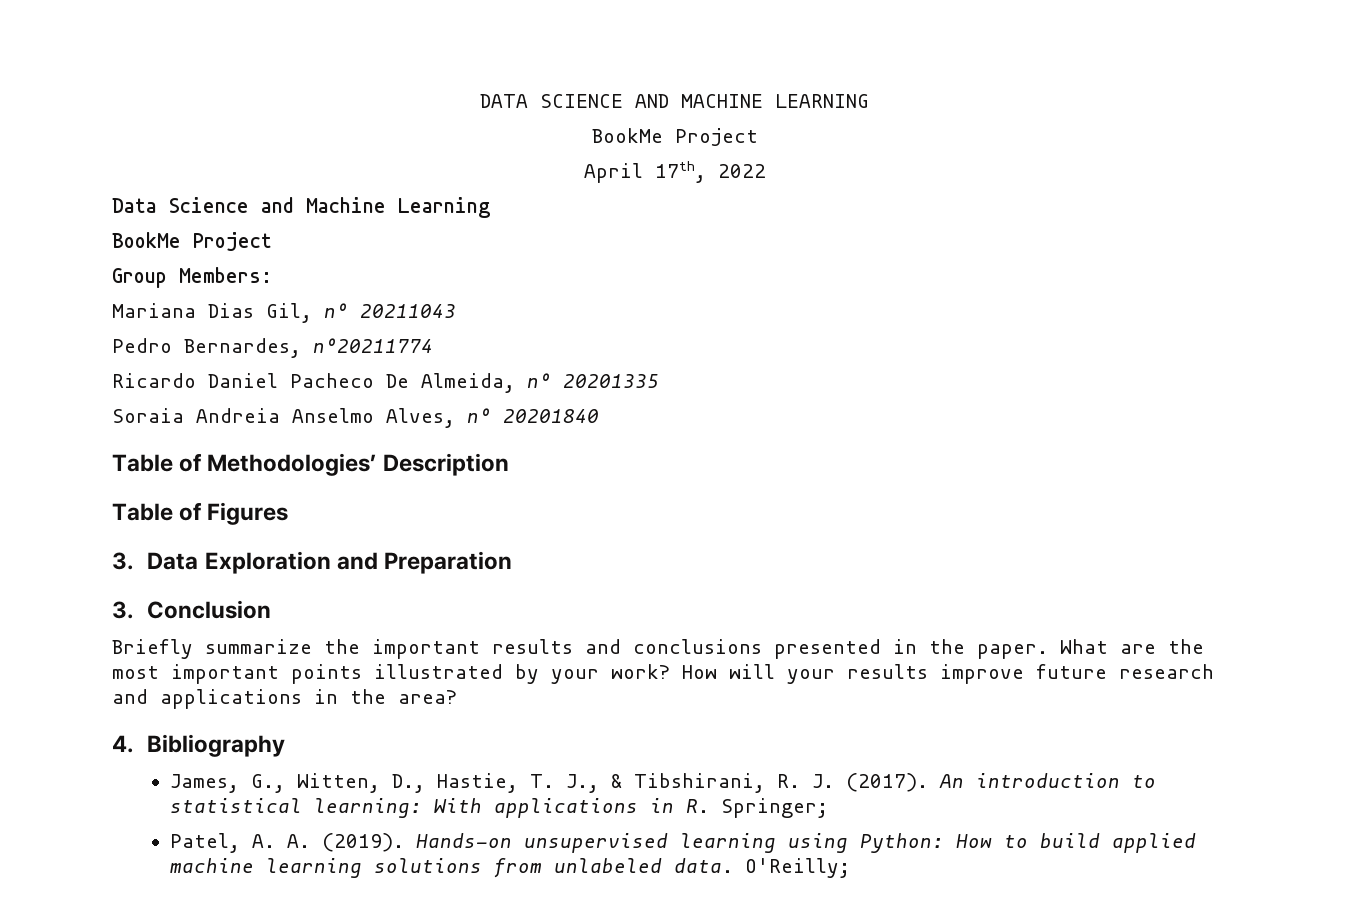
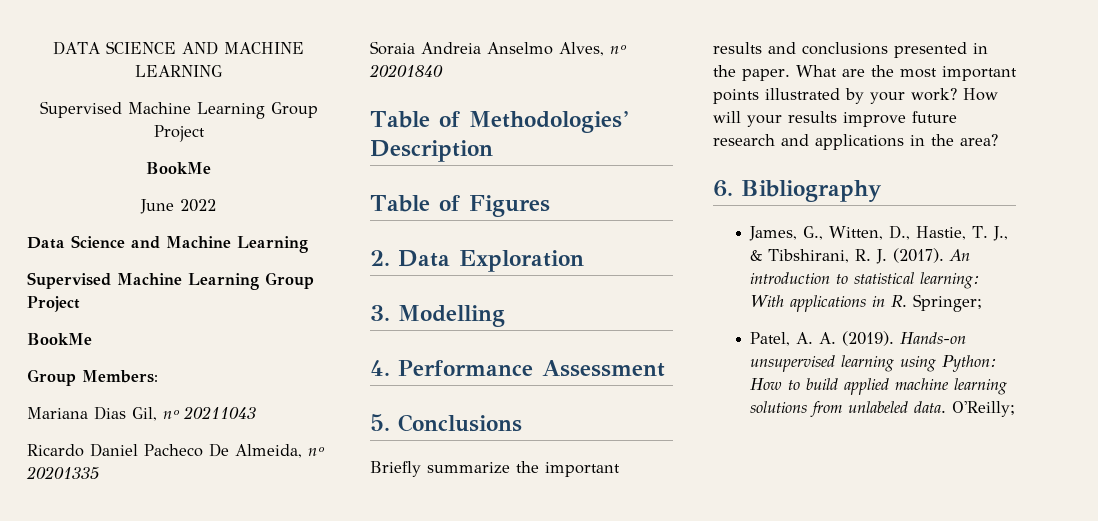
  DATA SCIENCE AND MACHINE LEARNING
- BookMe Project
- April 17th, 2022
+ Supervised Machine Learning Group Project
+ BookMe
+ June 2022
  Data Science and Machine Learning
- BookMe Project
+ Supervised Machine Learning Group Project
+ BookMe
- Pedro Bernardes, nº20211774
- 3. Data Exploration and Preparation
- 3. Conclusion
+ 2. Data Exploration
+ 3. Modelling
+ 4. Performance Assessment
+ 5. Conclusions
- 4. Bibliography
+ 6. Bibliography

